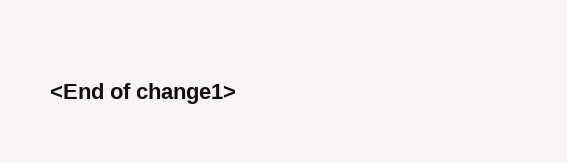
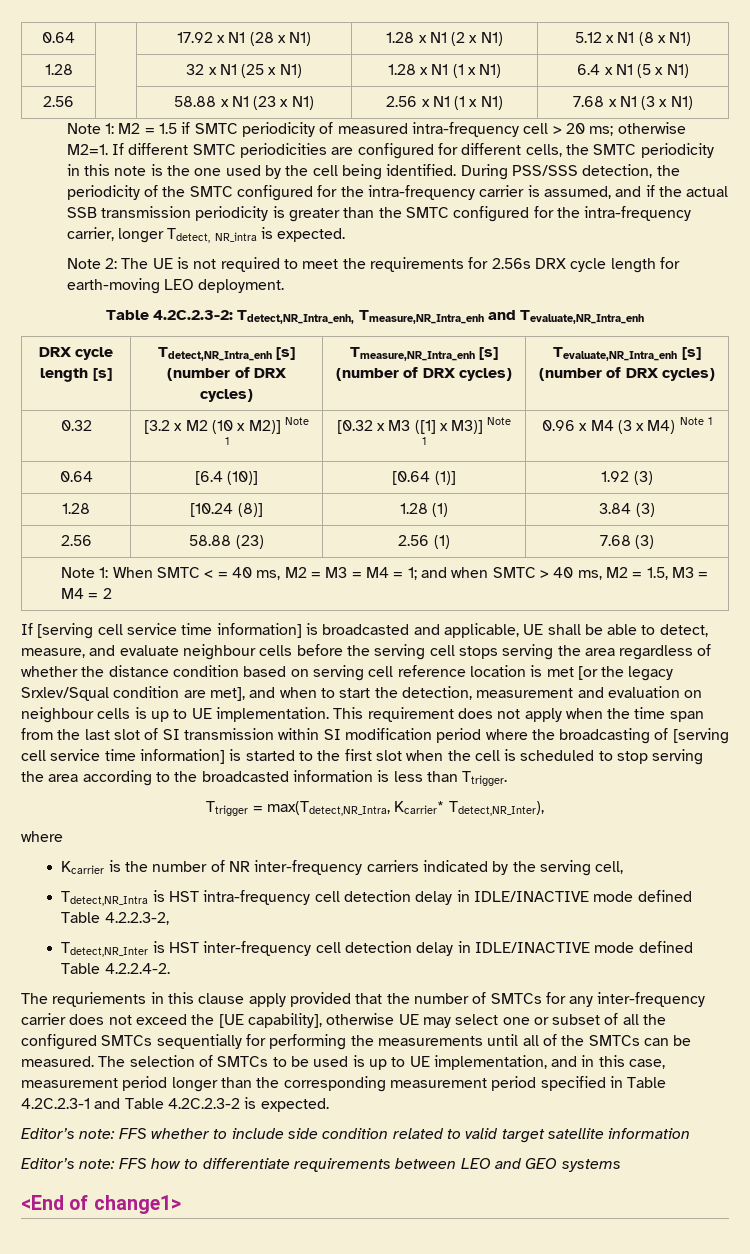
+ 0.64 | | 17.92 x N1 (28 x N1) | 1.28 x N1 (2 x N1) | 5.12 x N1 (8 x N1)
+ 1.28 | | 32 x N1 (25 x N1) | 1.28 x N1 (1 x N1) | 6.4 x N1 (5 x N1)
+ 2.56 | | 58.88 x N1 (23 x N1) | 2.56 x N1 (1 x N1) | 7.68 x N1 (3 x N1)
+ Note 1: M2 = 1.5 if SMTC periodicity of measured intra-frequency cell > 20 ms; otherwise M2=1. If different SMTC periodicities are configured for different cells, the SMTC periodicity in this note is the one used by the cell being identified. During PSS/SSS detection, the periodicity of the SMTC configured for the intra-frequency carrier is assumed, and if the actual SSB transmission periodicity is greater than the SMTC configured for the intra-frequency carrier, longer Tdetect, NR_intra is expected.
+ Note 2: The UE is not required to meet the requirements for 2.56s DRX cycle length for earth-moving LEO deployment.
+ Table 4.2C.2.3-2: Tdetect,NR_Intra_enh, Tmeasure,NR_Intra_enh and Tevaluate,NR_Intra_enh
+ DRX cycle length [s] | Tdetect,NR_Intra_enh [s] (number of DRX cycles) | Tmeasure,NR_Intra_enh [s] (number of DRX cycles) | Tevaluate,NR_Intra_enh [s] (number of DRX cycles)
+ 0.32 | [3.2 x M2 (10 x M2)] Note 1 | [0.32 x M3 ([1] x M3)] Note 1 | 0.96 x M4 (3 x M4) Note 1
+ 0.64 | [6.4 (10)] | [0.64 (1)] | 1.92 (3)
+ 1.28 | [10.24 (8)] | 1.28 (1) | 3.84 (3)
+ 2.56 | 58.88 (23) | 2.56 (1) | 7.68 (3)
+ Note 1: When SMTC < = 40 ms, M2 = M3 = M4 = 1; and when SMTC > 40 ms, M2 = 1.5, M3 = M4 = 2
+ If [serving cell service time information] is broadcasted and applicable, UE shall be able to detect, measure, and evaluate neighbour cells before the serving cell stops serving the area regardless of whether the distance condition based on serving cell reference location is met [or the legacy Srxlev/Squal condition are met], and when to start the detection, measurement and evaluation on neighbour cells is up to UE implementation. This requirement does not apply when the time span from the last slot of SI transmission within SI modification period where the broadcasting of [serving cell service time information] is started to the first slot when the cell is scheduled to stop serving the area according to the broadcasted information is less than Ttrigger.
+ Ttrigger = max(Tdetect,NR_Intra, Kcarrier* Tdetect,NR_Inter),
+ where
+ Kcarrier is the number of NR inter-frequency carriers indicated by the serving cell,
+ Tdetect,NR_Intra is HST intra-frequency cell detection delay in IDLE/INACTIVE mode defined Table 4.2.2.3-2,
+ Tdetect,NR_Inter is HST inter-frequency cell detection delay in IDLE/INACTIVE mode defined Table 4.2.2.4-2.
+ The requriements in this clause apply provided that the number of SMTCs for any inter-frequency carrier does not exceed the [UE capability], otherwise UE may select one or subset of all the configured SMTCs sequentially for performing the measurements until all of the SMTCs can be measured. The selection of SMTCs to be used is up to UE implementation, and in this case, measurement period longer than the corresponding measurement period specified in Table 4.2C.2.3-1 and Table 4.2C.2.3-2 is expected.
+ Editor’s note: FFS whether to include side condition related to valid target satellite information
+ Editor’s note: FFS how to differentiate requirements between LEO and GEO systems

